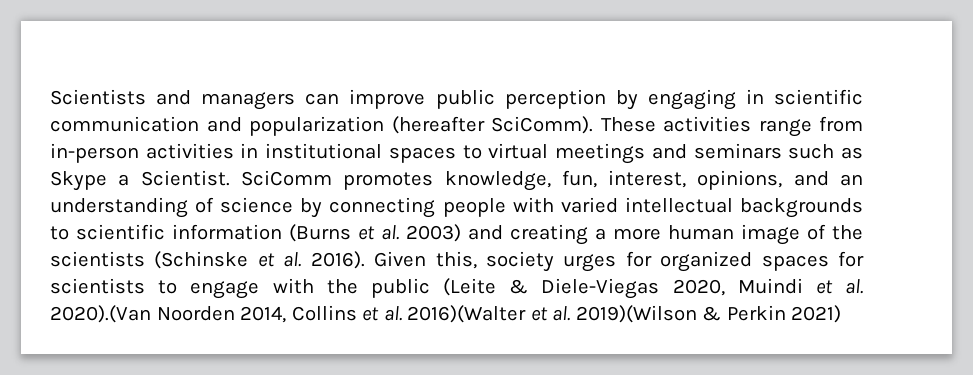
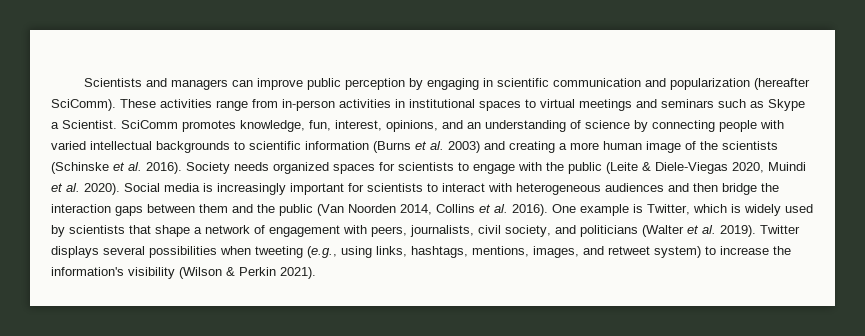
- Given this, society urges for organized spaces for scientists to engage with the public (Leite & Diele-Viegas 2020, Muindi et al. 2020).(Van Noorden 2014, Collins et al. 2016)(Walter et al. 2019)(Wilson & Perkin 2021)
+ Society needs organized spaces for scientists to engage with the public (Leite & Diele-Viegas 2020, Muindi et al. 2020). Social media is increasingly important for scientists to interact with heterogeneous audiences and then bridge the interaction gaps between them and the public (Van Noorden 2014, Collins et al. 2016). One example is Twitter, which is widely used by scientists that shape a network of engagement with peers, journalists, civil society, and politicians (Walter et al. 2019). Twitter displays several possibilities when tweeting (e.g., using links, hashtags, mentions, images, and retweet system) to increase the information's visibility (Wilson & Perkin 2021).

